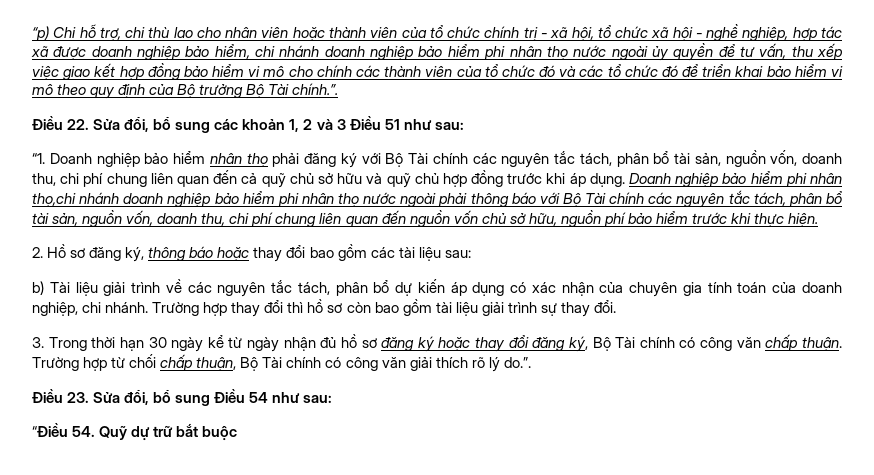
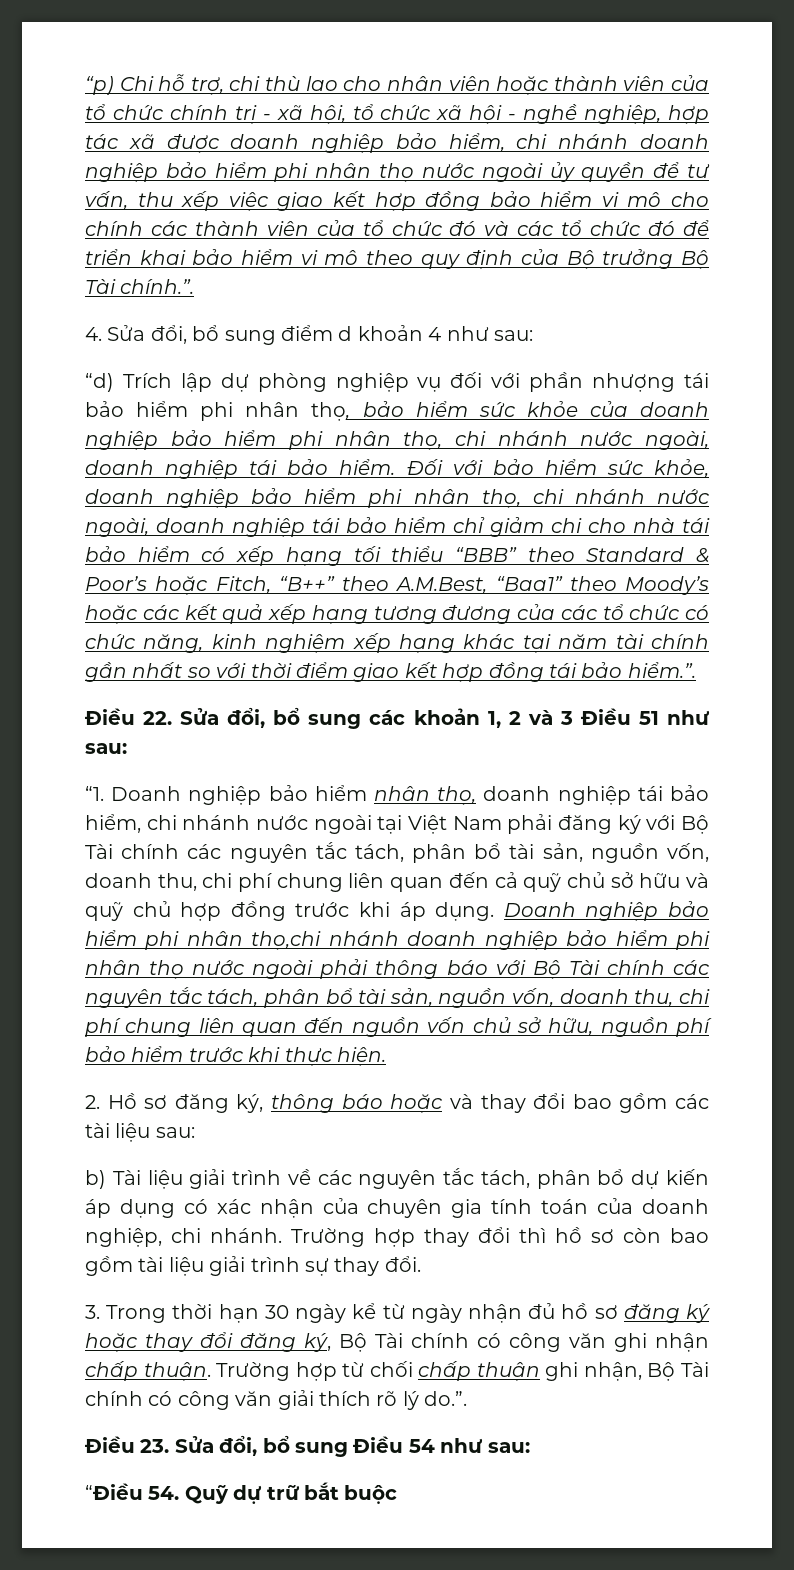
+ 4. Sửa đổi, bổ sung điểm d khoản 4 như sau:
+ “d) Trích lập dự phòng nghiệp vụ đối với phần nhượng tái bảo hiểm phi nhân thọ, bảo hiểm sức khỏe của doanh nghiệp bảo hiểm phi nhân thọ, chi nhánh nước ngoài, doanh nghiệp tái bảo hiểm. Đối với bảo hiểm sức khỏe, doanh nghiệp bảo hiểm phi nhân thọ, chi nhánh nước ngoài, doanh nghiệp tái bảo hiểm chỉ giảm chi cho nhà tái bảo hiểm có xếp hạng tối thiểu “BBB” theo Standard & Poor’s hoặc Fitch, “B++” theo A.M.Best, “Baa1” theo Moody’s hoặc các kết quả xếp hạng tương đương của các tổ chức có chức năng, kinh nghiệm xếp hạng khác tại năm tài chính gần nhất so với thời điểm giao kết hợp đồng tái bảo hiểm.”.
- “1. Doanh nghiệp bảo hiểm nhân thọ phải đăng ký với Bộ Tài chính các nguyên tắc tách, phân bổ tài sản, nguồn vốn, doanh thu, chi phí chung liên quan đến cả quỹ chủ sở hữu và quỹ chủ hợp đồng trước khi áp dụng.
+ “1. Doanh nghiệp bảo hiểm nhân thọ, doanh nghiệp tái bảo hiểm, chi nhánh nước ngoài tại Việt Nam phải đăng ký với Bộ Tài chính các nguyên tắc tách, phân bổ tài sản, nguồn vốn, doanh thu, chi phí chung liên quan đến cả quỹ chủ sở hữu và quỹ chủ hợp đồng trước khi áp dụng.
- 2. Hồ sơ đăng ký, thông báo hoặc thay đổi bao gồm các tài liệu sau:
+ 2. Hồ sơ đăng ký, thông báo hoặc và thay đổi bao gồm các tài liệu sau:
- 3. Trong thời hạn 30 ngày kể từ ngày nhận đủ hồ sơ đăng ký hoặc thay đổi đăng ký, Bộ Tài chính có công văn chấp thuận.
+ 3. Trong thời hạn 30 ngày kể từ ngày nhận đủ hồ sơ đăng ký hoặc thay đổi đăng ký, Bộ Tài chính có công văn ghi nhận chấp thuận.
- Trường hợp từ chối chấp thuận, Bộ Tài chính có công văn giải thích rõ lý do.”.
+ Trường hợp từ chối chấp thuận ghi nhận, Bộ Tài chính có công văn giải thích rõ lý do.”.

